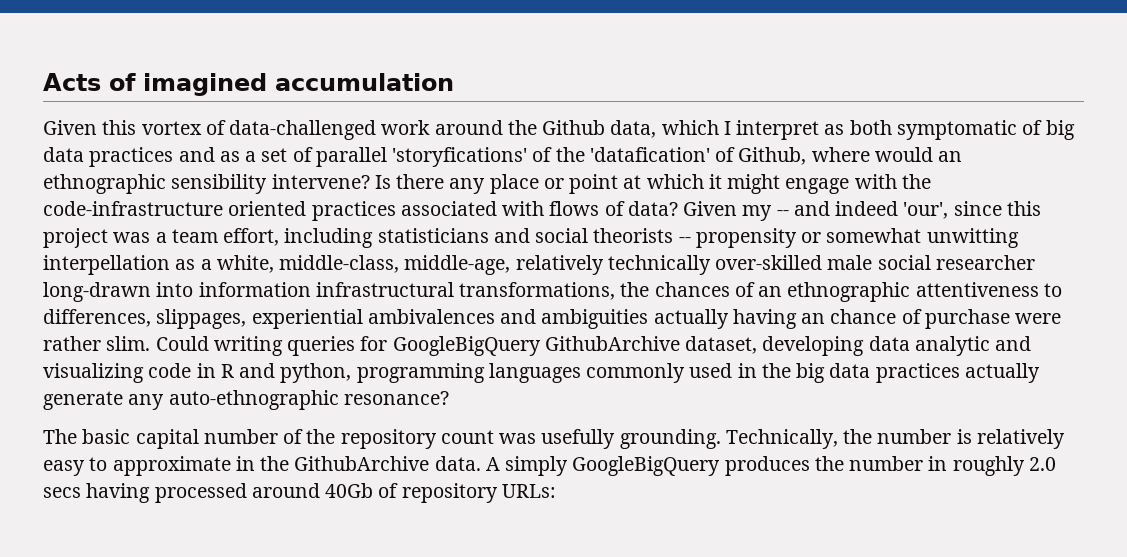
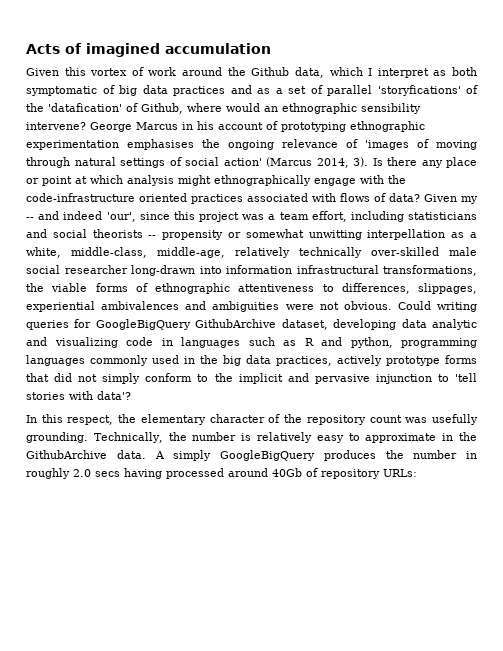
- Given this vortex of data-challenged work around the Github data, which I interpret as both symptomatic of big data practices and as a set of parallel 'storyfications' of the 'datafication' of Github, where would an ethnographic sensibility intervene?
+ Given this vortex of work around the Github data, which I interpret as both symptomatic of big data practices and as a set of parallel 'storyfications' of the 'datafication' of Github, where would an ethnographic sensibility intervene?
+ George Marcus in his account of prototyping ethnographic experimentation emphasises the ongoing relevance of 'images of moving through natural settings of social action' (Marcus 2014, 3).
- Is there any place or point at which it might engage with the code-infrastructure oriented practices associated with flows of data?
+ Is there any place or point at which analysis might ethnographically engage with the code-infrastructure oriented practices associated with flows of data?
- Given my -- and indeed 'our', since this project was a team effort, including statisticians and social theorists -- propensity or somewhat unwitting interpellation as a white, middle-class, middle-age, relatively technically over-skilled male social researcher long-drawn into information infrastructural transformations, the chances of an ethnographic attentiveness to differences, slippages, experiential ambivalences and ambiguities actually having an chance of purchase were rather slim.
+ Given my -- and indeed 'our', since this project was a team effort, including statisticians and social theorists -- propensity or somewhat unwitting interpellation as a white, middle-class, middle-age, relatively technically over-skilled male social researcher long-drawn into information infrastructural transformations, the viable forms of ethnographic attentiveness to differences, slippages, experiential ambivalences and ambiguities were not obvious.
- Could writing queries for GoogleBigQuery GithubArchive dataset, developing data analytic and visualizing code in R and python, programming languages commonly used in the big data practices actually generate any auto-ethnographic resonance?
- The basic capital number of the repository count was usefully grounding.
+ Could writing queries for GoogleBigQuery GithubArchive dataset, developing data analytic and visualizing code in languages such as R and python, programming languages commonly used in the big data practices, actively prototype forms that did not simply conform to the implicit and pervasive injunction to 'tell stories with data'?
+ In this respect, the elementary character of the repository count was usefully grounding.

